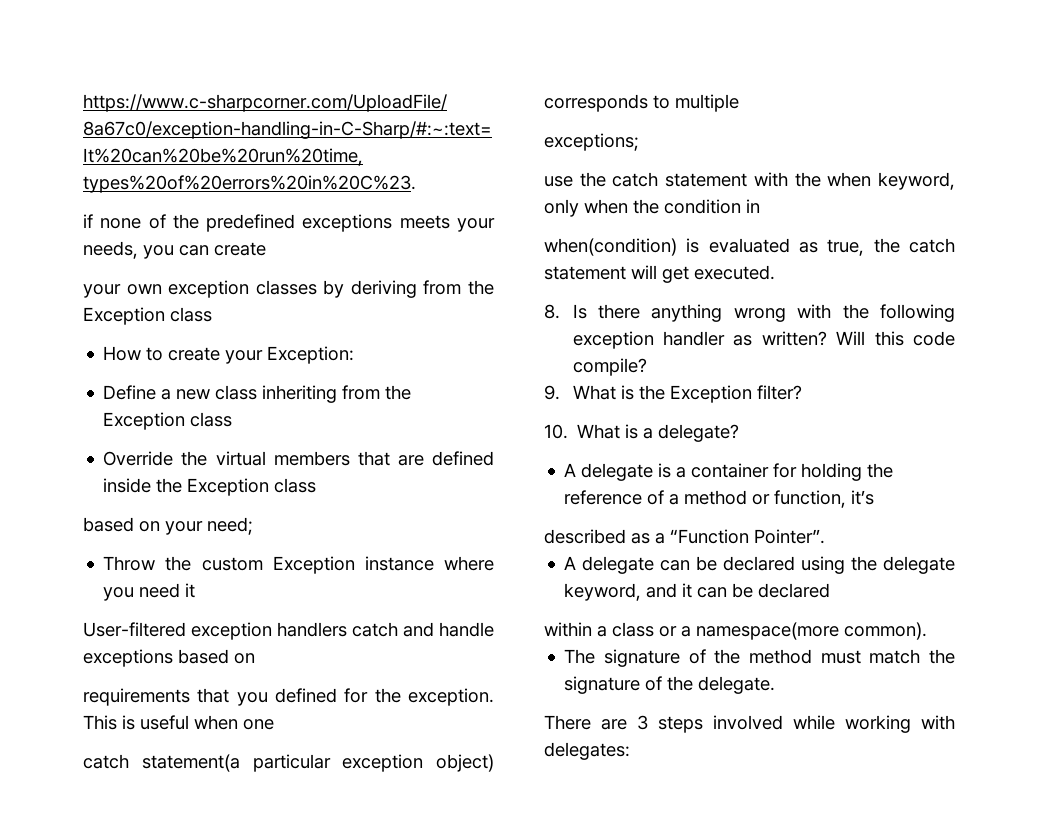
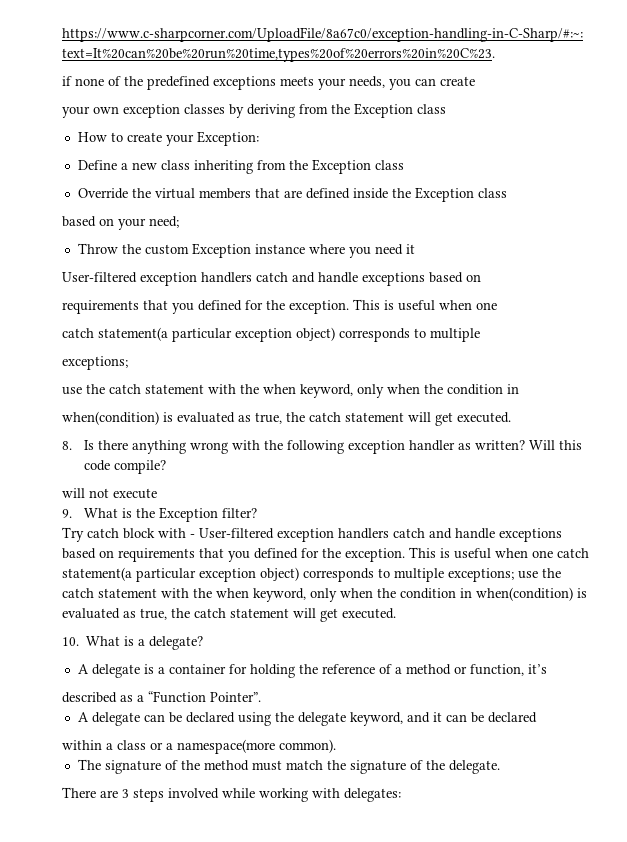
+ will not execute
+ Try catch block with - User-filtered exception handlers catch and handle exceptions based on requirements that you defined for the exception. This is useful when one catch statement(a particular exception object) corresponds to multiple exceptions; use the catch statement with the when keyword, only when the condition in when(condition) is evaluated as true, the catch statement will get executed.

